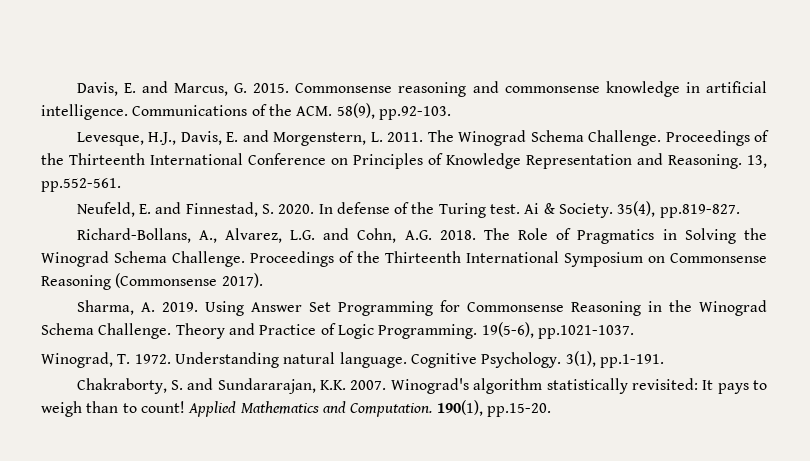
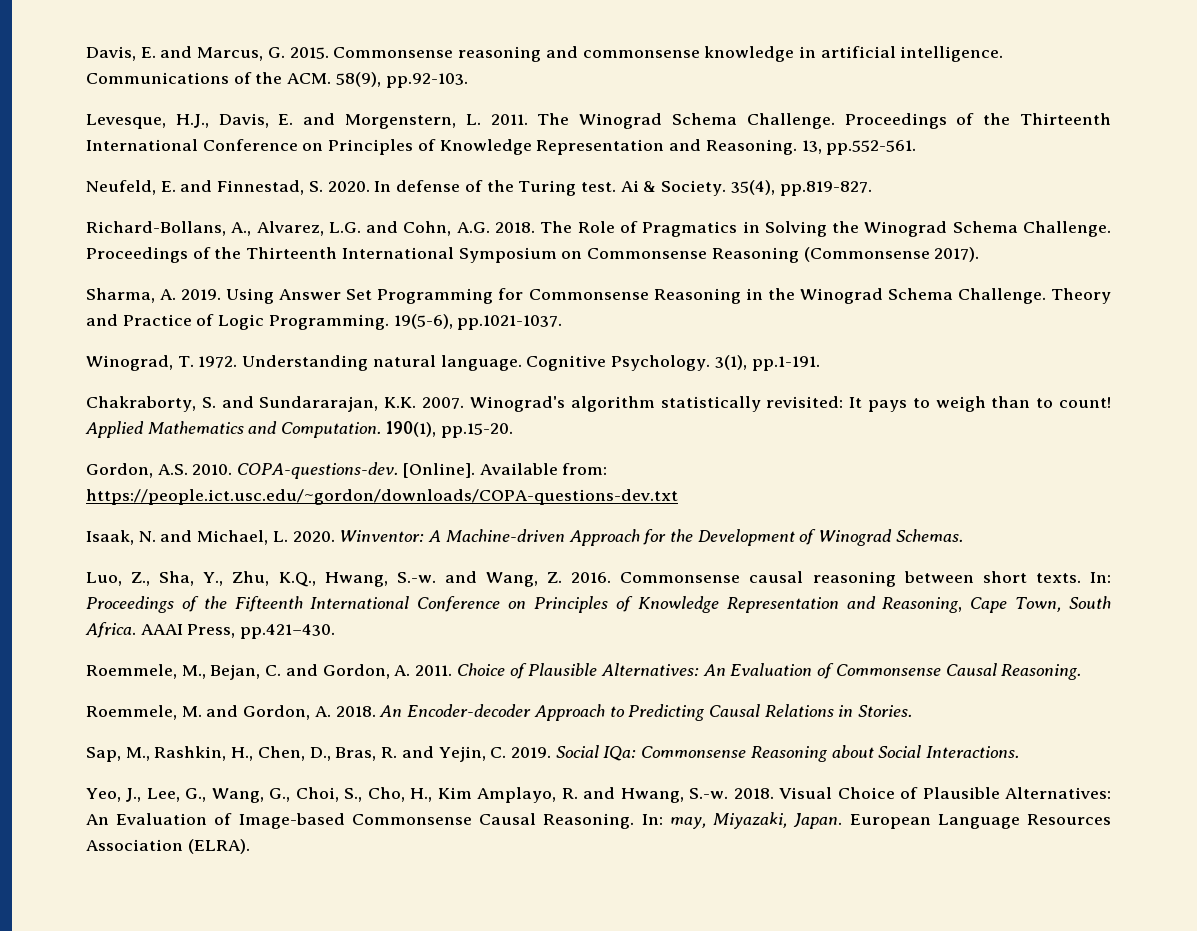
+ Gordon, A.S. 2010. COPA-questions-dev. [Online]. Available from: https://people.ict.usc.edu/~gordon/downloads/COPA-questions-dev.txt
+ Isaak, N. and Michael, L. 2020. Winventor: A Machine-driven Approach for the Development of Winograd Schemas.
+ Luo, Z., Sha, Y., Zhu, K.Q., Hwang, S.-w. and Wang, Z. 2016. Commonsense causal reasoning between short texts. In: Proceedings of the Fifteenth International Conference on Principles of Knowledge Representation and Reasoning, Cape Town, South Africa. AAAI Press, pp.421–430.
+ Roemmele, M., Bejan, C. and Gordon, A. 2011. Choice of Plausible Alternatives: An Evaluation of Commonsense Causal Reasoning.
+ Roemmele, M. and Gordon, A. 2018. An Encoder-decoder Approach to Predicting Causal Relations in Stories.
+ Sap, M., Rashkin, H., Chen, D., Bras, R. and Yejin, C. 2019. Social IQa: Commonsense Reasoning about Social Interactions.
+ Yeo, J., Lee, G., Wang, G., Choi, S., Cho, H., Kim Amplayo, R. and Hwang, S.-w. 2018. Visual Choice of Plausible Alternatives: An Evaluation of Image-based Commonsense Causal Reasoning. In: may, Miyazaki, Japan. European Language Resources Association (ELRA).

